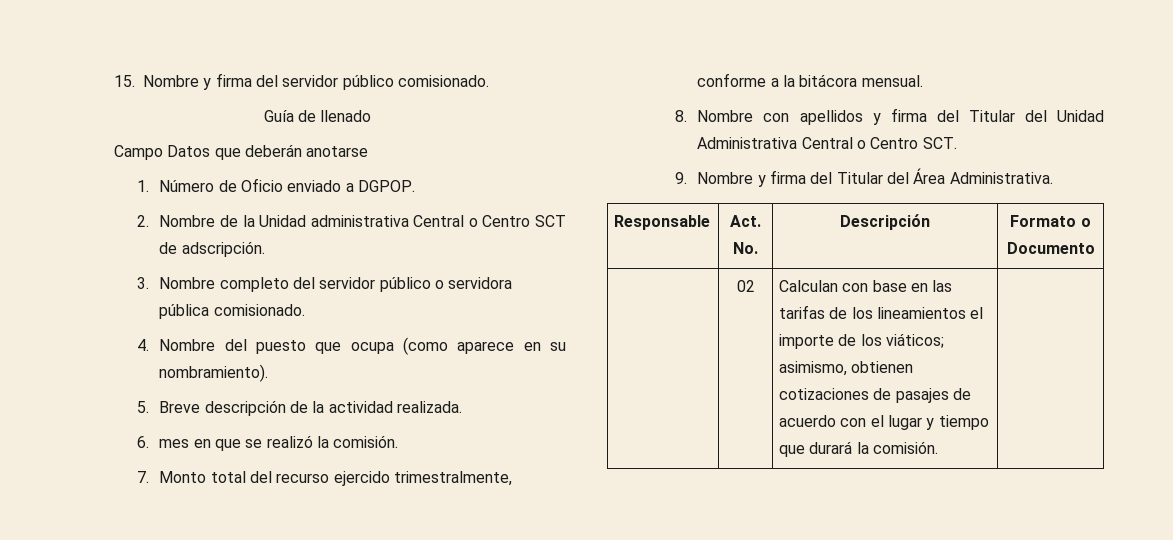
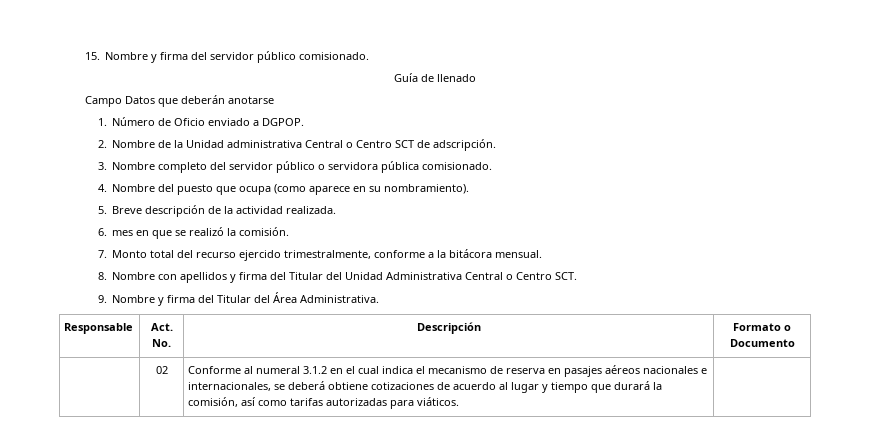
- | 02 | Calculan con base en las tarifas de los lineamientos el importe de los viáticos; asimismo, obtienen cotizaciones de pasajes de acuerdo con el lugar y tiempo que durará la comisión. |
+ | 02 | Conforme al numeral 3.1.2 en el cual indica el mecanismo de reserva en pasajes aéreos nacionales e internacionales, se deberá obtiene cotizaciones de acuerdo al lugar y tiempo que durará la comisión, así como tarifas autorizadas para viáticos. |

